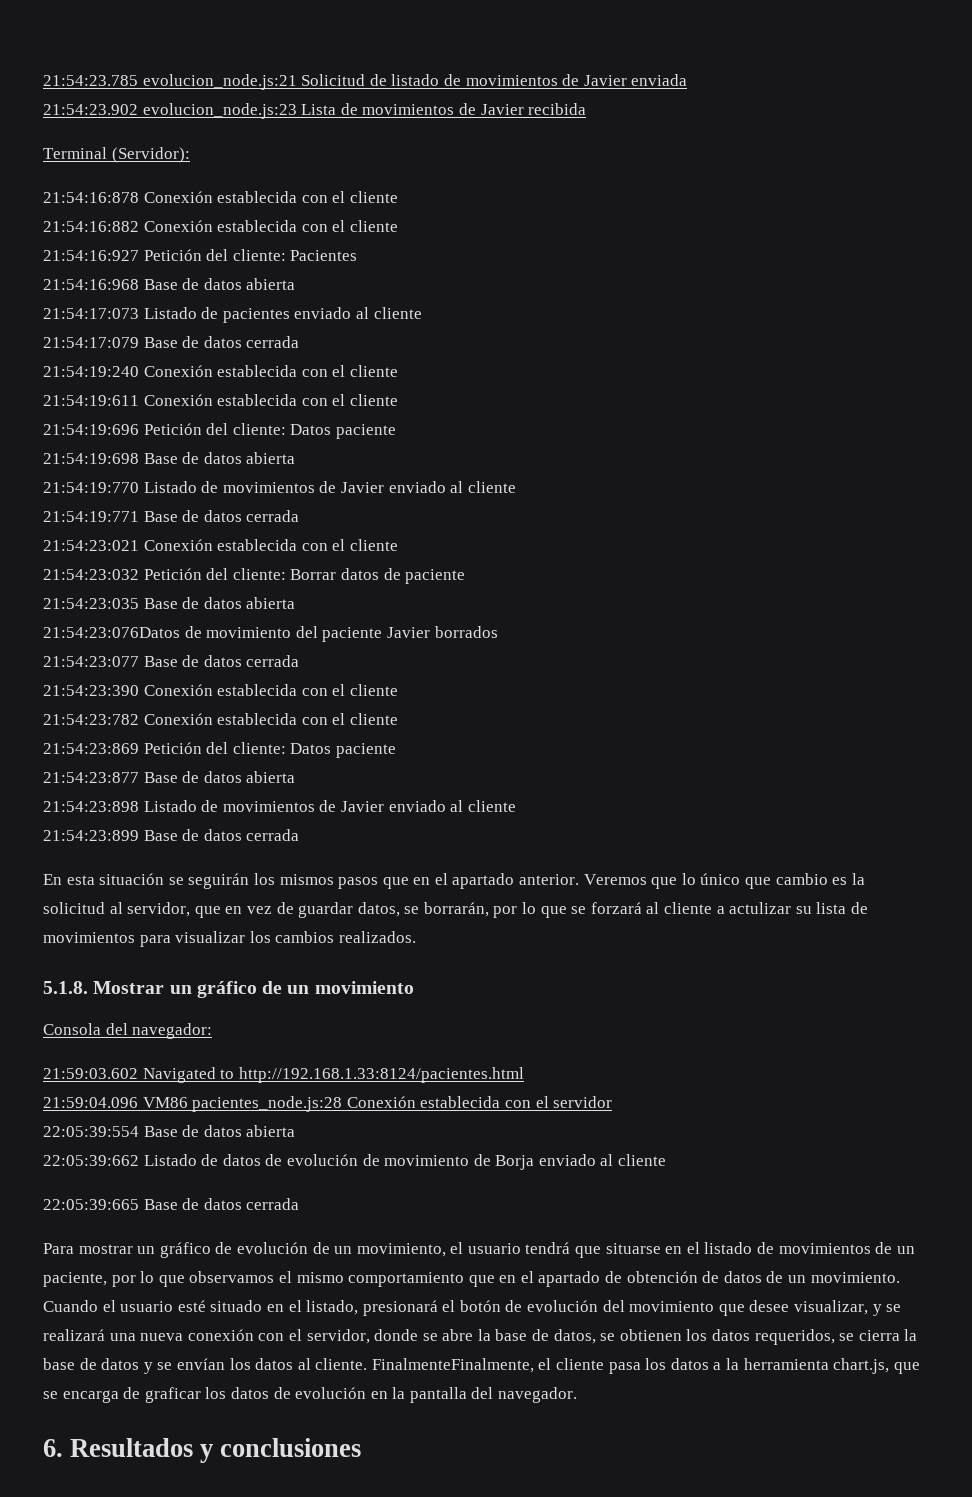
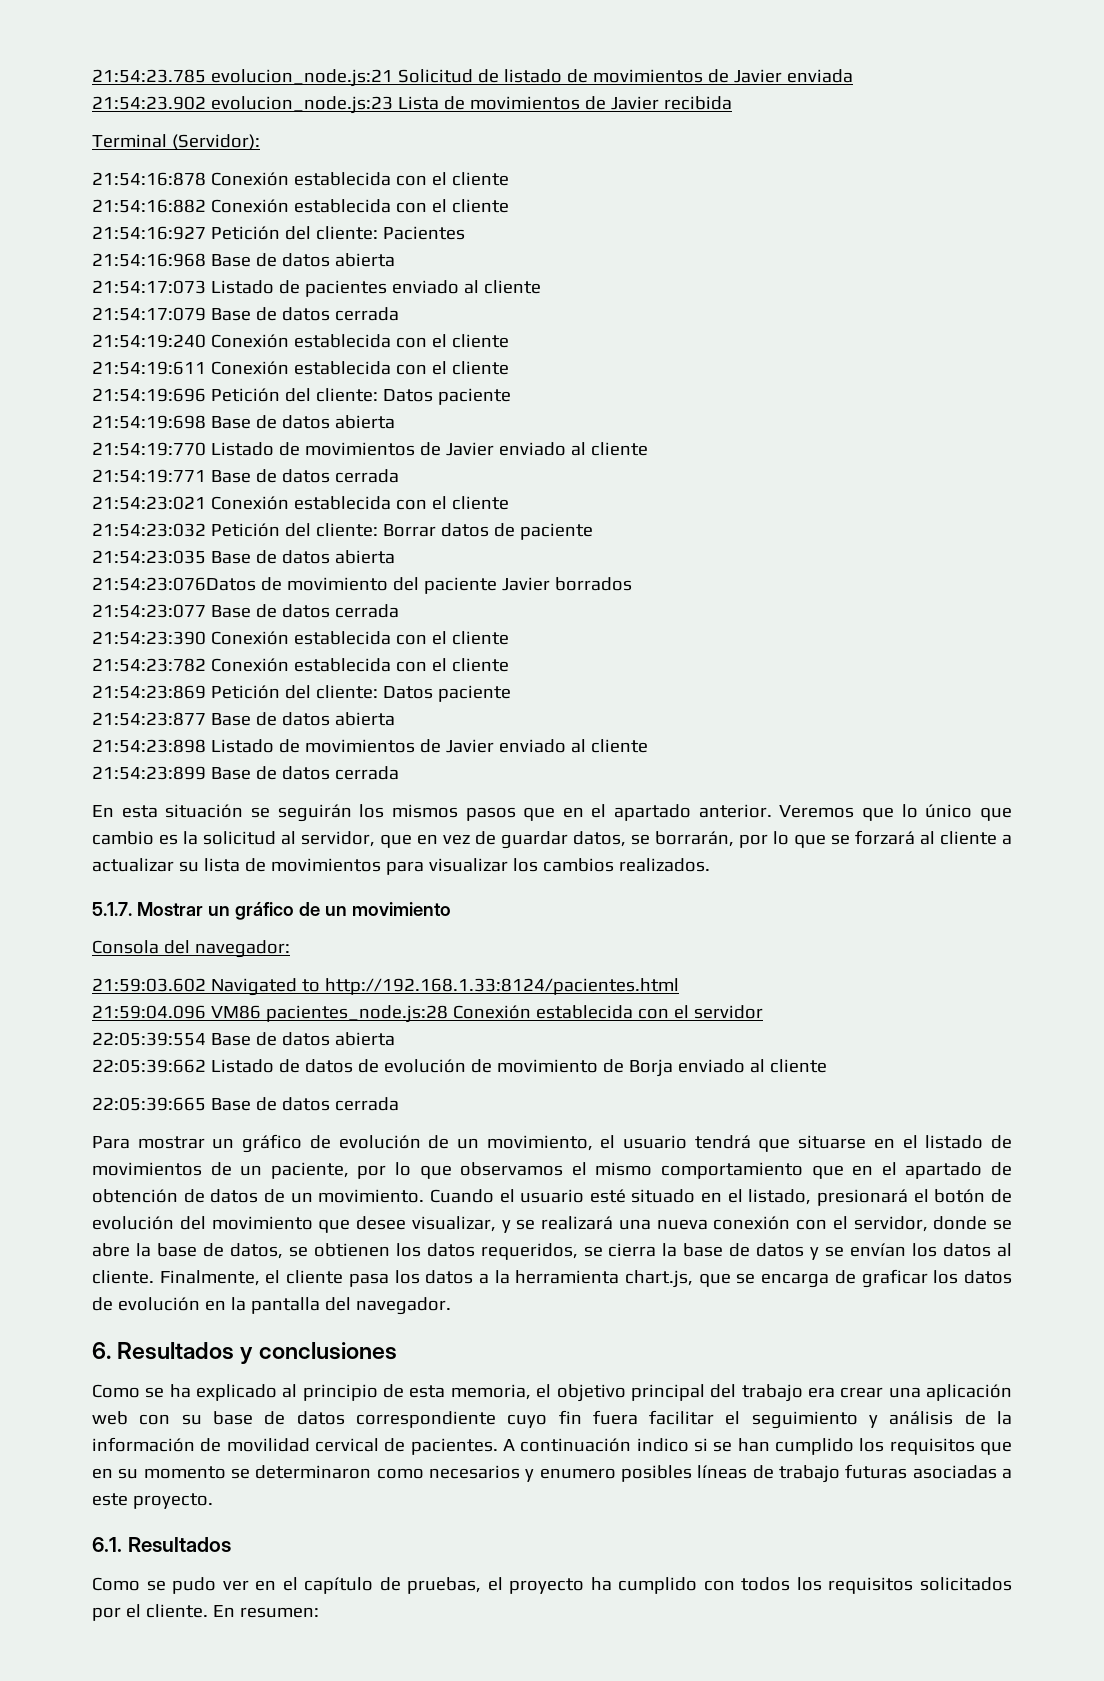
- Veremos que lo único que cambio es la solicitud al servidor, que en vez de guardar datos, se borrarán, por lo que se forzará al cliente a actulizar su lista de movimientos para visualizar los cambios realizados.
+ Veremos que lo único que cambio es la solicitud al servidor, que en vez de guardar datos, se borrarán, por lo que se forzará al cliente a actualizar su lista de movimientos para visualizar los cambios realizados.
- 5.1.8. Mostrar un gráfico de un movimiento
+ 5.1.7. Mostrar un gráfico de un movimiento
- FinalmenteFinalmente, el cliente pasa los datos a la herramienta chart.js, que se encarga de graficar los datos de evolución en la pantalla del navegador.
+ Finalmente, el cliente pasa los datos a la herramienta chart.js, que se encarga de graficar los datos de evolución en la pantalla del navegador.
+ Como se ha explicado al principio de esta memoria, el objetivo principal del trabajo era crear una aplicación web con su base de datos correspondiente cuyo fin fuera facilitar el seguimiento y análisis de la información de movilidad cervical de pacientes. A continuación indico si se han cumplido los requisitos que en su momento se determinaron como necesarios y enumero posibles líneas de trabajo futuras asociadas a este proyecto.
+ 6.1. Resultados
+ Como se pudo ver en el capítulo de pruebas, el proyecto ha cumplido con todos los requisitos solicitados por el cliente. En resumen:

